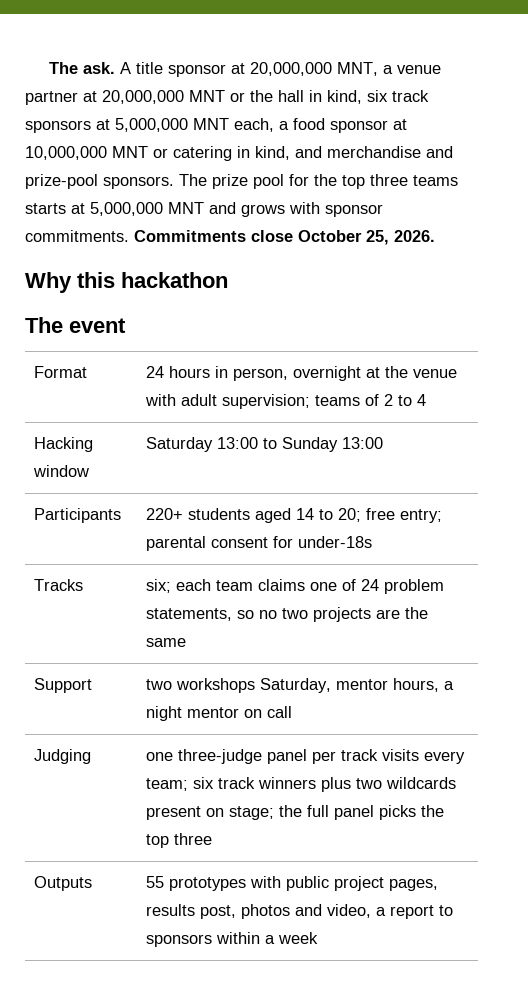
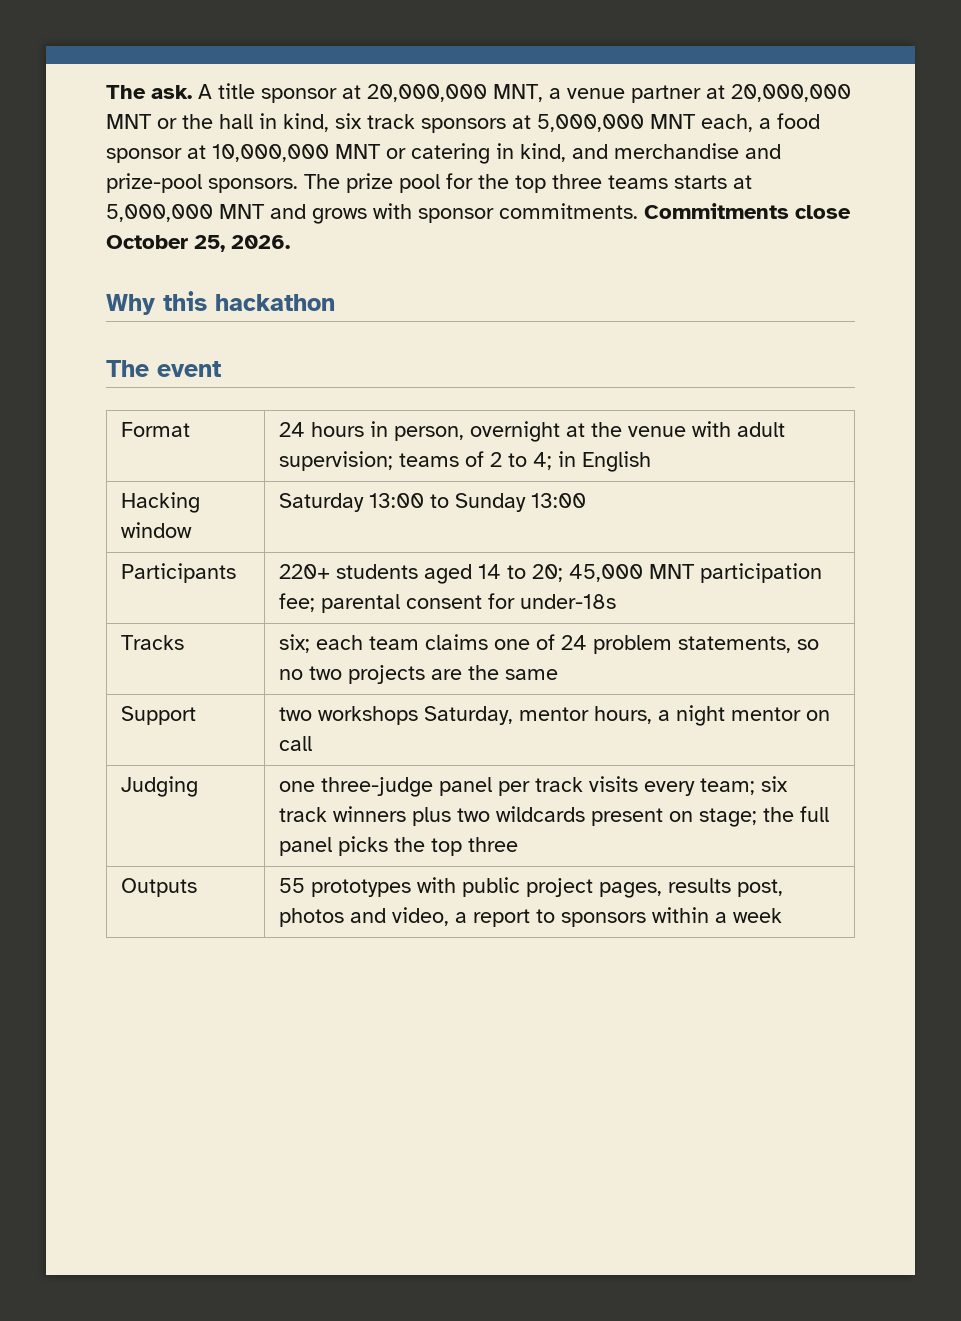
- Format | 24 hours in person, overnight at the venue with adult supervision; teams of 2 to 4
+ Format | 24 hours in person, overnight at the venue with adult supervision; teams of 2 to 4; in English
- Participants | 220+ students aged 14 to 20; free entry; parental consent for under-18s
+ Participants | 220+ students aged 14 to 20; 45,000 MNT participation fee; parental consent for under-18s

